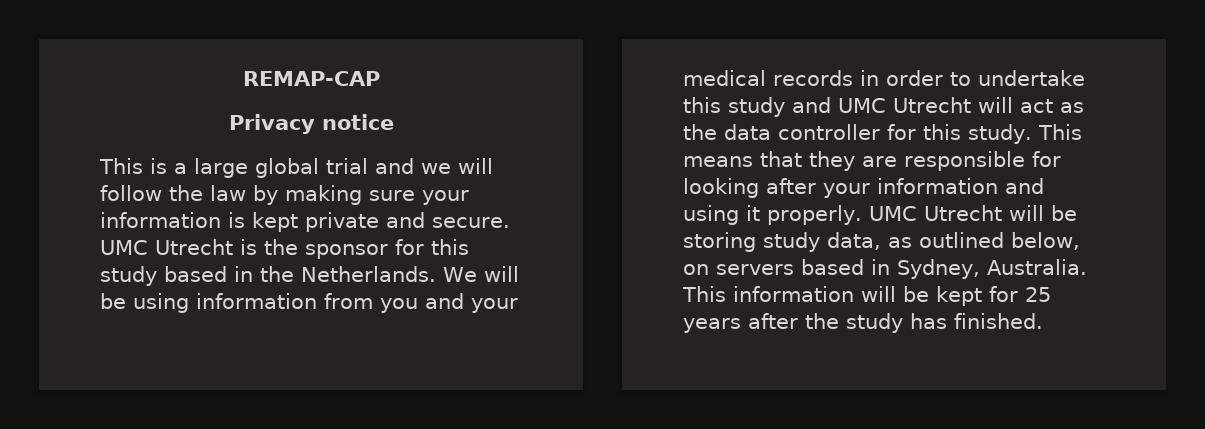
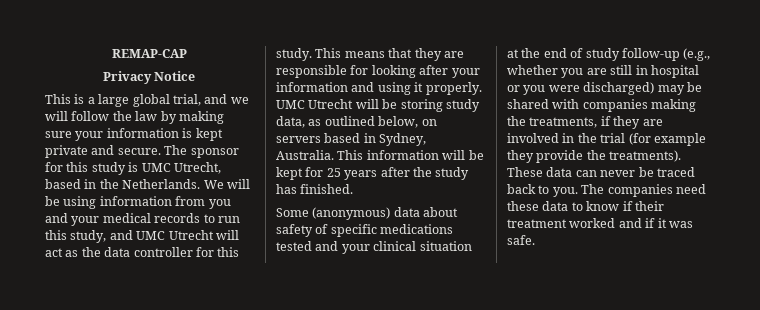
- Privacy notice
+ Privacy Notice
- This is a large global trial and we will follow the law by making sure your information is kept private and secure.
+ This is a large global trial, and we will follow the law by making sure your information is kept private and secure.
- UMC Utrecht is the sponsor for this study based in the Netherlands.
+ The sponsor for this study is UMC Utrecht, based in the Netherlands.
- We will be using information from you and your medical records in order to undertake this study and UMC Utrecht will act as the data controller for this study.
+ We will be using information from you and your medical records to run this study, and UMC Utrecht will act as the data controller for this study.
+ Some (anonymous) data about safety of specific medications tested and your clinical situation at the end of study follow-up (e.g., whether you are still in hospital or you were discharged) may be shared with companies making the treatments, if they are involved in the trial (for example they provide the treatments). These data can never be traced back to you. The companies need these data to know if their treatment worked and if it was safe.

